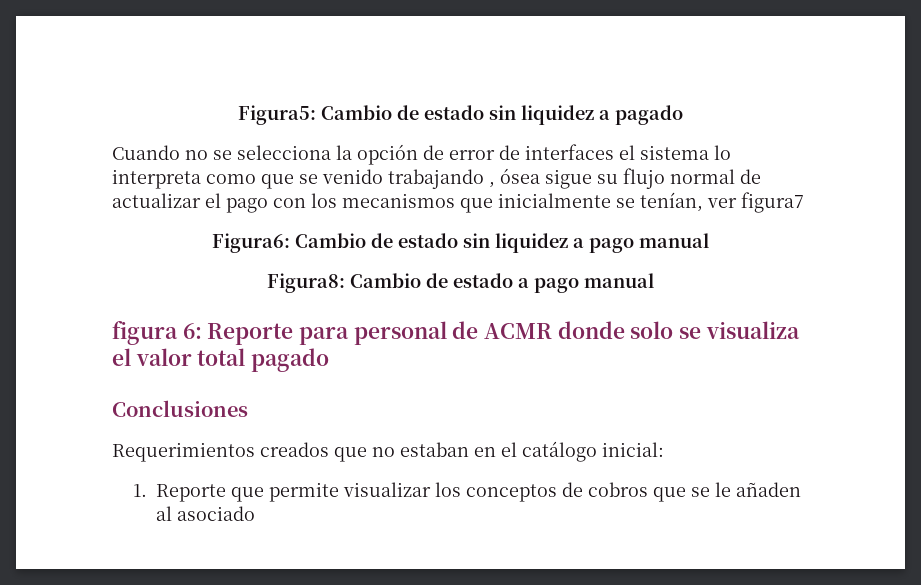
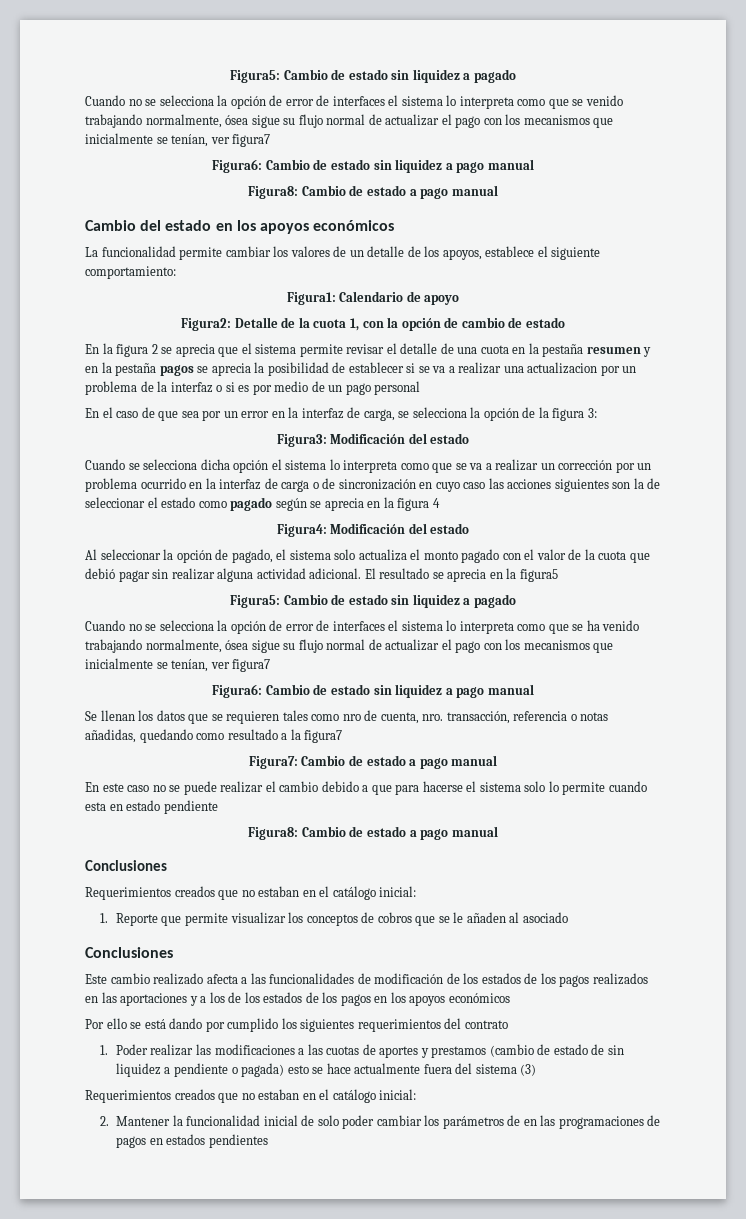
- Cuando no se selecciona la opción de error de interfaces el sistema lo interpreta como que se venido trabajando , ósea sigue su flujo normal de actualizar el pago con los mecanismos que inicialmente se tenían, ver figura7
+ Cuando no se selecciona la opción de error de interfaces el sistema lo interpreta como que se venido trabajando normalmente, ósea sigue su flujo normal de actualizar el pago con los mecanismos que inicialmente se tenían, ver figura7
- figura 6: Reporte para personal de ACMR donde solo se visualiza el valor total pagado
+ Cambio del estado en los apoyos económicos
+ La funcionalidad permite cambiar los valores de un detalle de los apoyos, establece el siguiente comportamiento:
+ Figura1: Calendario de apoyo
+ Figura2: Detalle de la cuota 1, con la opción de cambio de estado
+ En la figura 2 se aprecia que el sistema permite revisar el detalle de una cuota en la pestaña resumen y en la pestaña pagos se aprecia la posibilidad de establecer si se va a realizar una actualizacion por un problema de la interfaz o si es por medio de un pago personal
+ En el caso de que sea por un error en la interfaz de carga, se selecciona la opción de la figura 3:
+ Figura3: Modificación del estado
+ Cuando se selecciona dicha opción el sistema lo interpreta como que se va a realizar un corrección por un problema ocurrido en la interfaz de carga o de sincronización en cuyo caso las acciones siguientes son la de seleccionar el estado como pagado según se aprecia en la figura 4
+ Figura4: Modificación del estado
+ Al seleccionar la opción de pagado, el sistema solo actualiza el monto pagado con el valor de la cuota que debió pagar sin realizar alguna actividad adicional. El resultado se aprecia en la figura5
+ Figura5: Cambio de estado sin liquidez a pagado
+ Cuando no se selecciona la opción de error de interfaces el sistema lo interpreta como que se ha venido trabajando normalmente, ósea sigue su flujo normal de actualizar el pago con los mecanismos que inicialmente se tenían, ver figura7
+ Figura6: Cambio de estado sin liquidez a pago manual
+ Se llenan los datos que se requieren tales como nro de cuenta, nro. transacción, referencia o notas añadidas, quedando como resultado a la figura7
+ Figura7: Cambio de estado a pago manual
+ En este caso no se puede realizar el cambio debido a que para hacerse el sistema solo lo permite cuando esta en estado pendiente
+ Figura8: Cambio de estado a pago manual
  1. Reporte que permite visualizar los conceptos de cobros que se le añaden al asociado
+ Conclusiones
+ Este cambio realizado afecta a las funcionalidades de modificación de los estados de los pagos realizados en las aportaciones y a los de los estados de los pagos en los apoyos económicos
+ Por ello se está dando por cumplido los siguientes requerimientos del contrato
+ 1. Poder realizar las modificaciones a las cuotas de aportes y prestamos (cambio de estado de sin liquidez a pendiente o pagada) esto se hace actualmente fuera del sistema (3)
+ Requerimientos creados que no estaban en el catálogo inicial:
+ 2. Mantener la funcionalidad inicial de solo poder cambiar los parámetros de en las programaciones de pagos en estados pendientes

